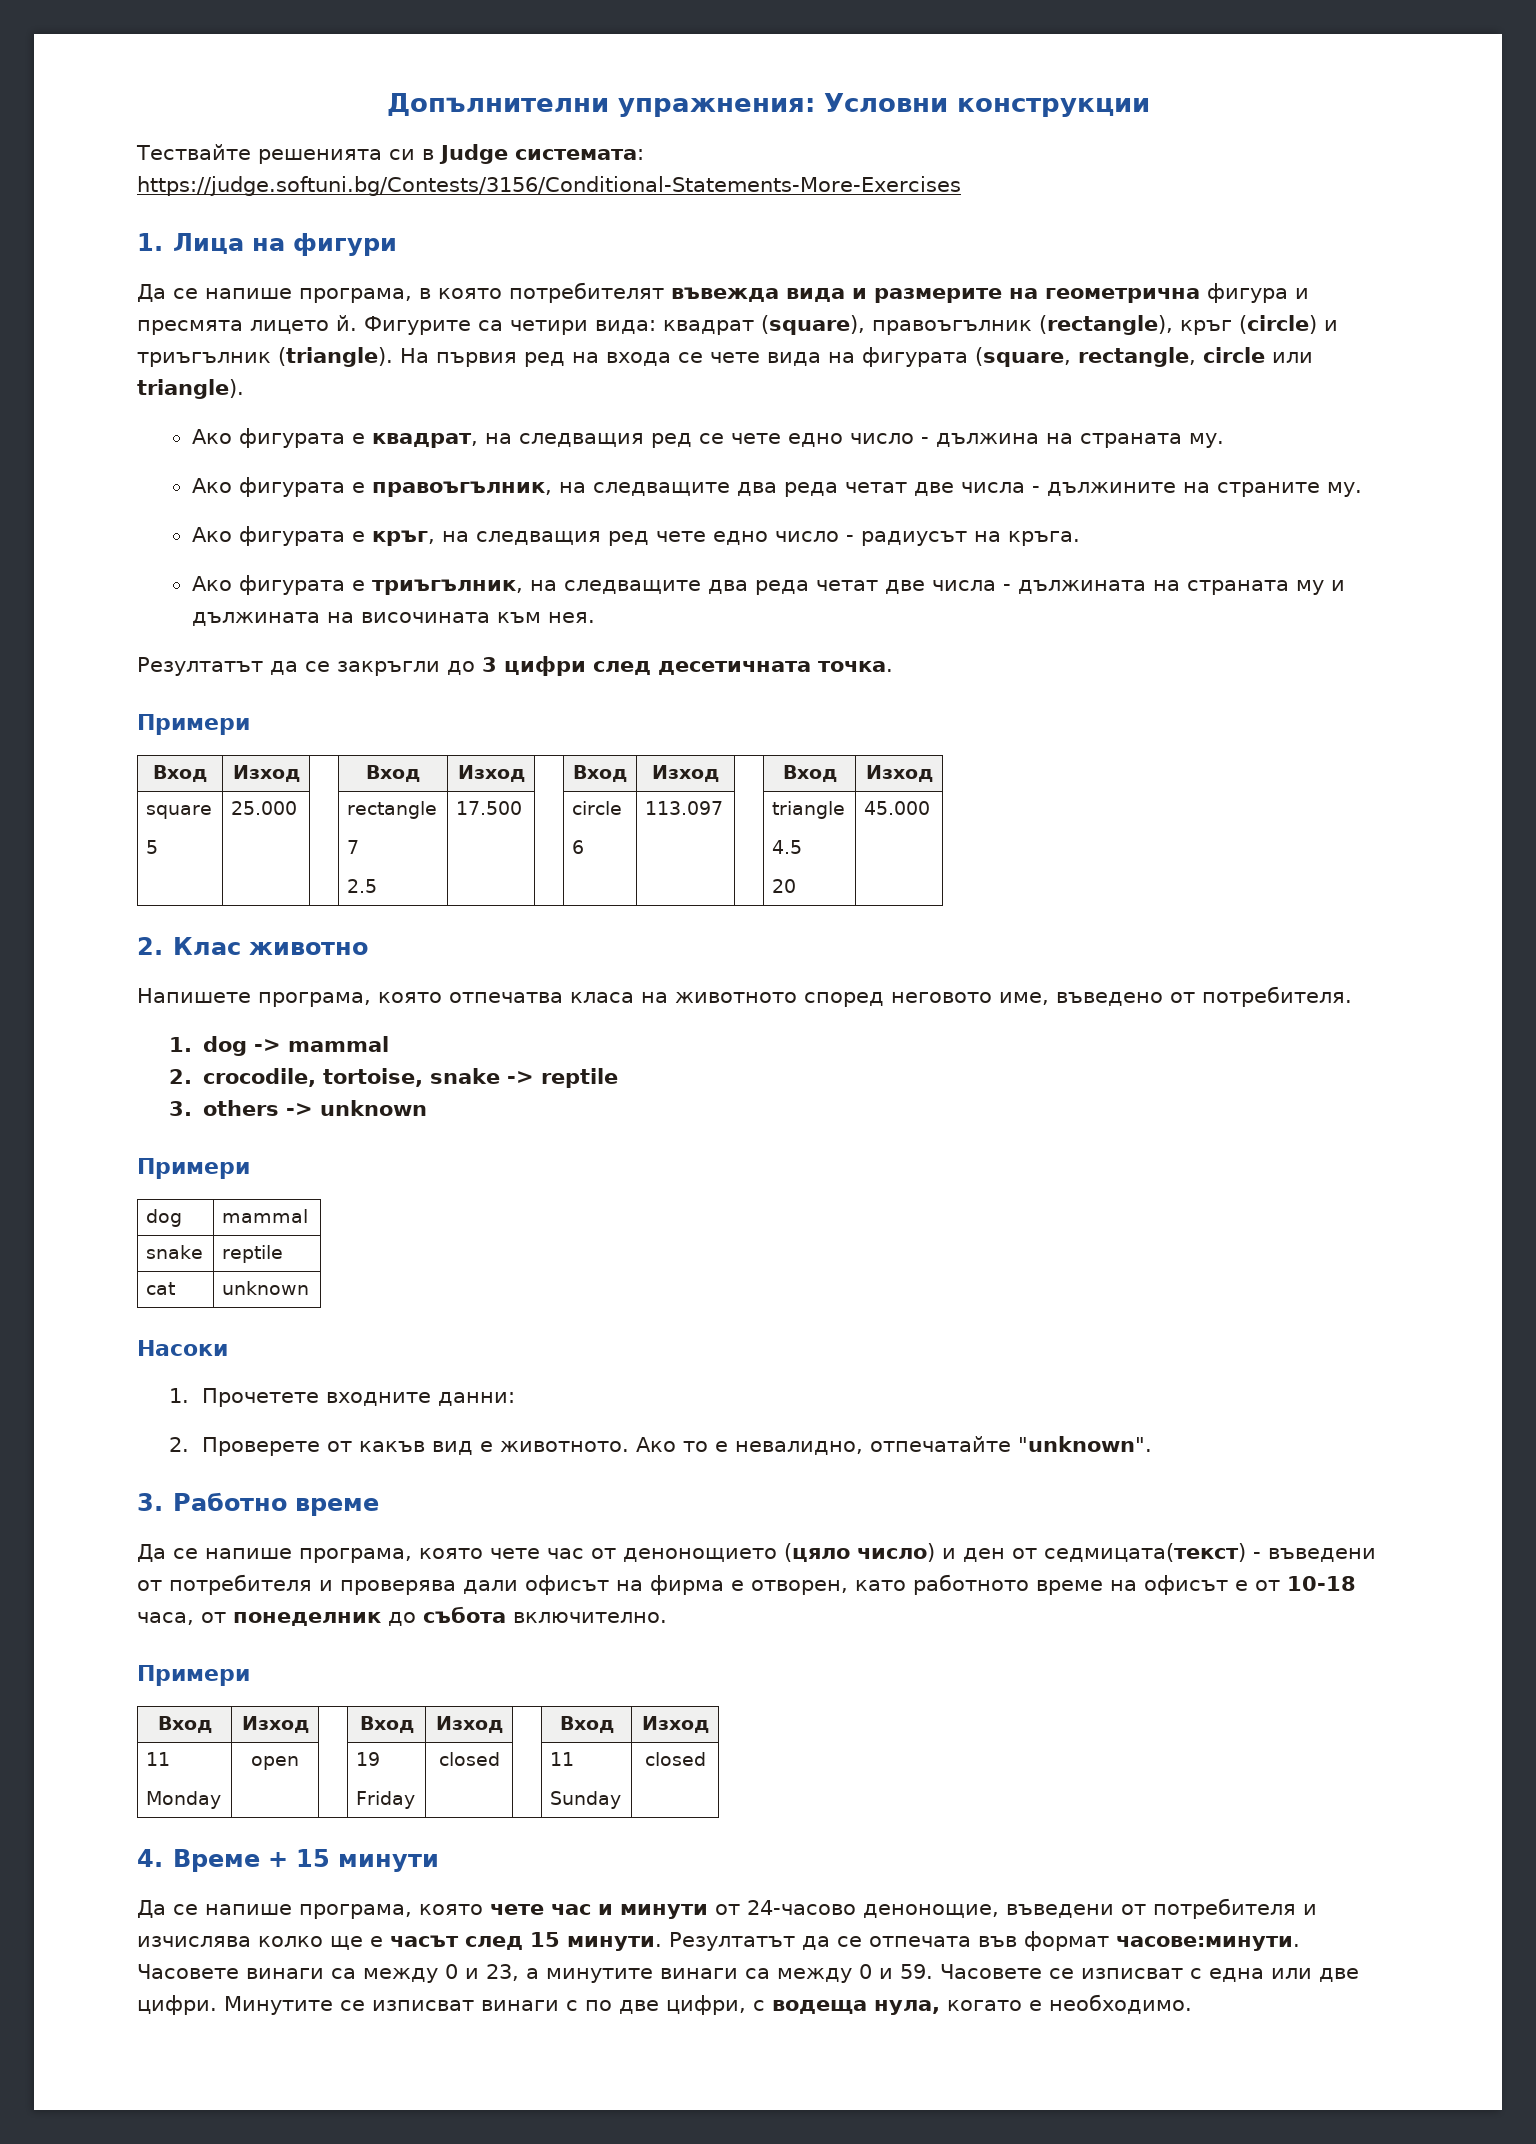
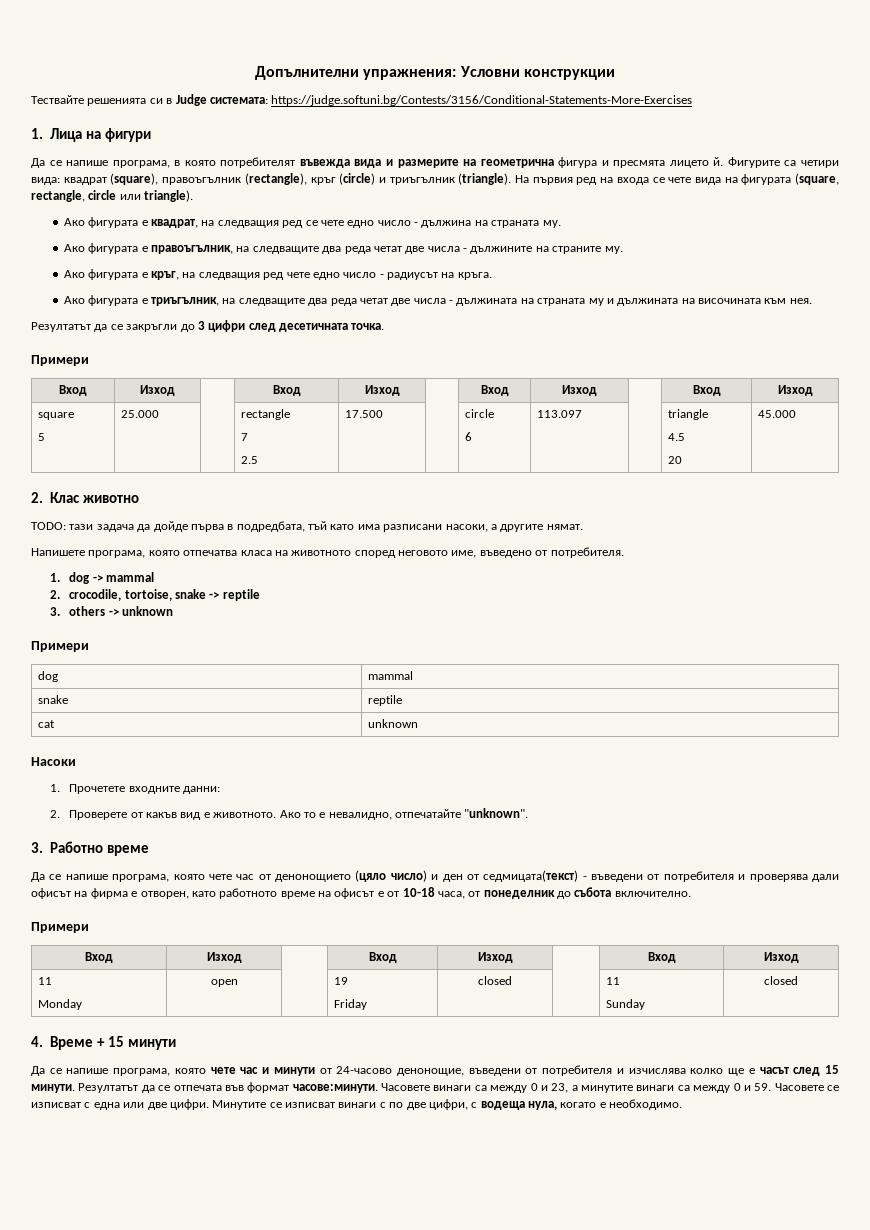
+ TODO: тази задача да дойде първа в подредбата, тъй като има разписани насоки, а другите нямат.

